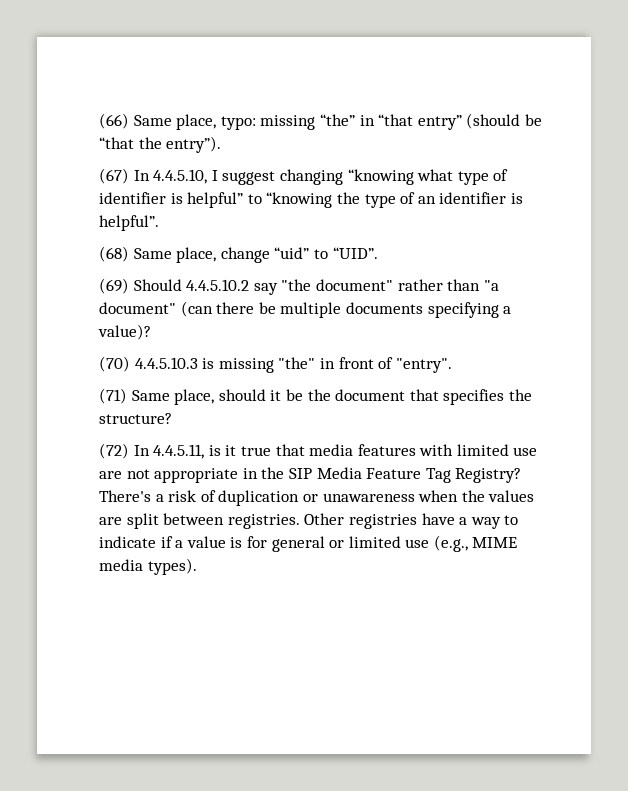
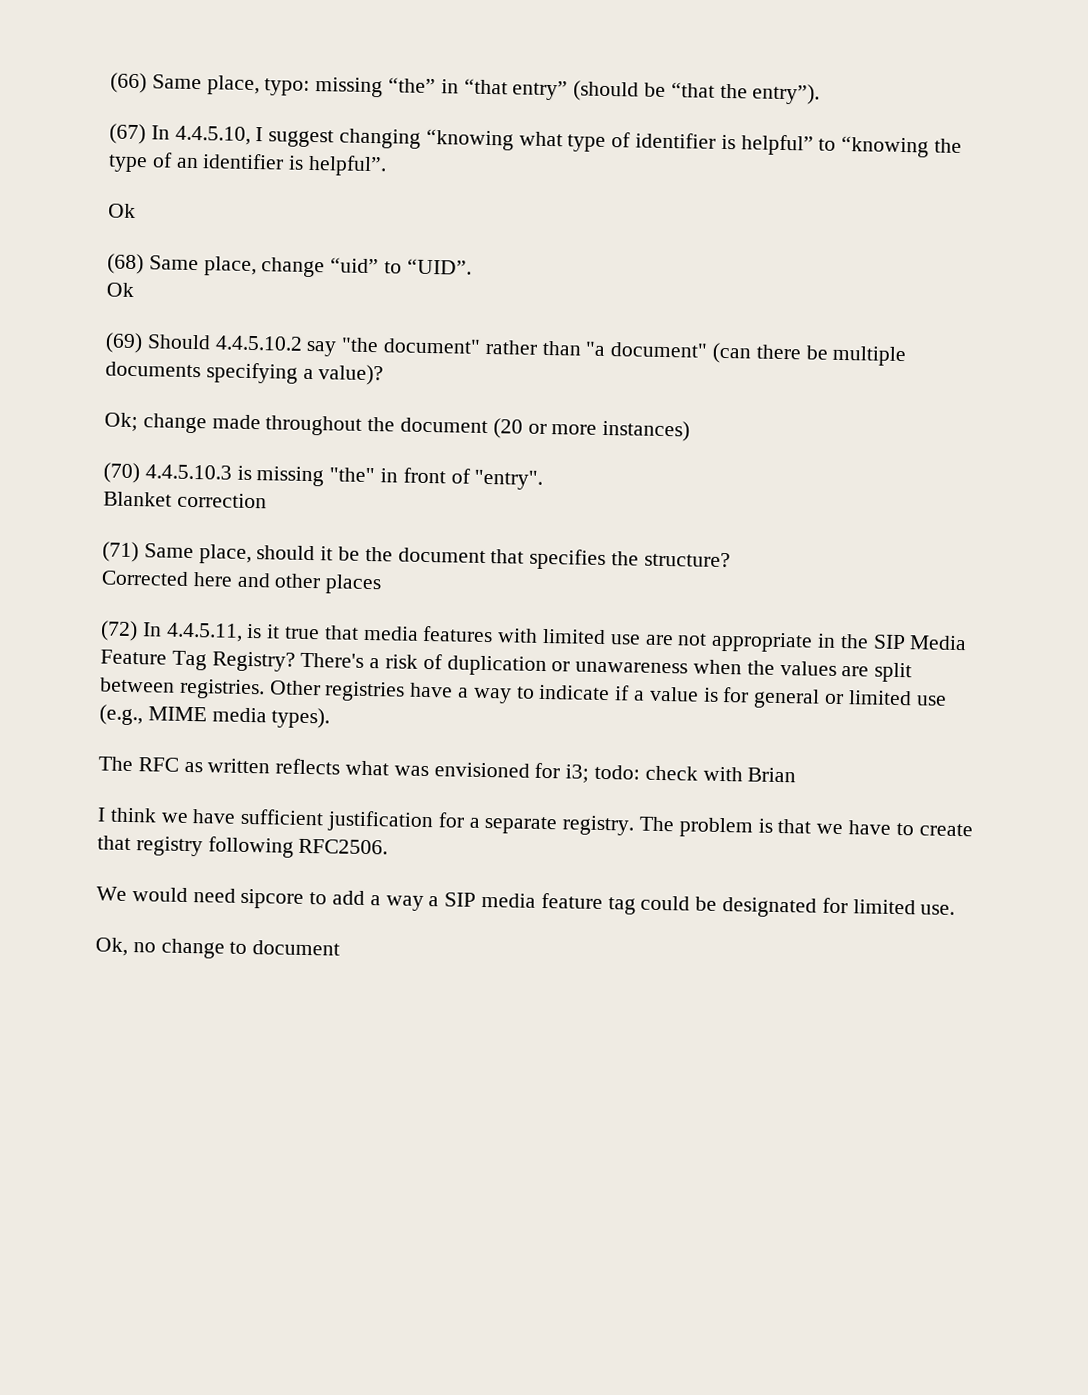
  (67) In 4.4.5.10, I suggest changing “knowing what type of identifier is helpful” to “knowing the type of an identifier is helpful”.
+ Ok
  (68) Same place, change “uid” to “UID”.
+ Ok
+ Ok; change made throughout the document (20 or more instances)
+ Blanket correction
+ Corrected here and other places
+ The RFC as written reflects what was envisioned for i3; todo: check with Brian
+ I think we have sufficient justification for a separate registry. The problem is that we have to create that registry following RFC2506.
+ We would need sipcore to add a way a SIP media feature tag could be designated for limited use.
+ Ok, no change to document

